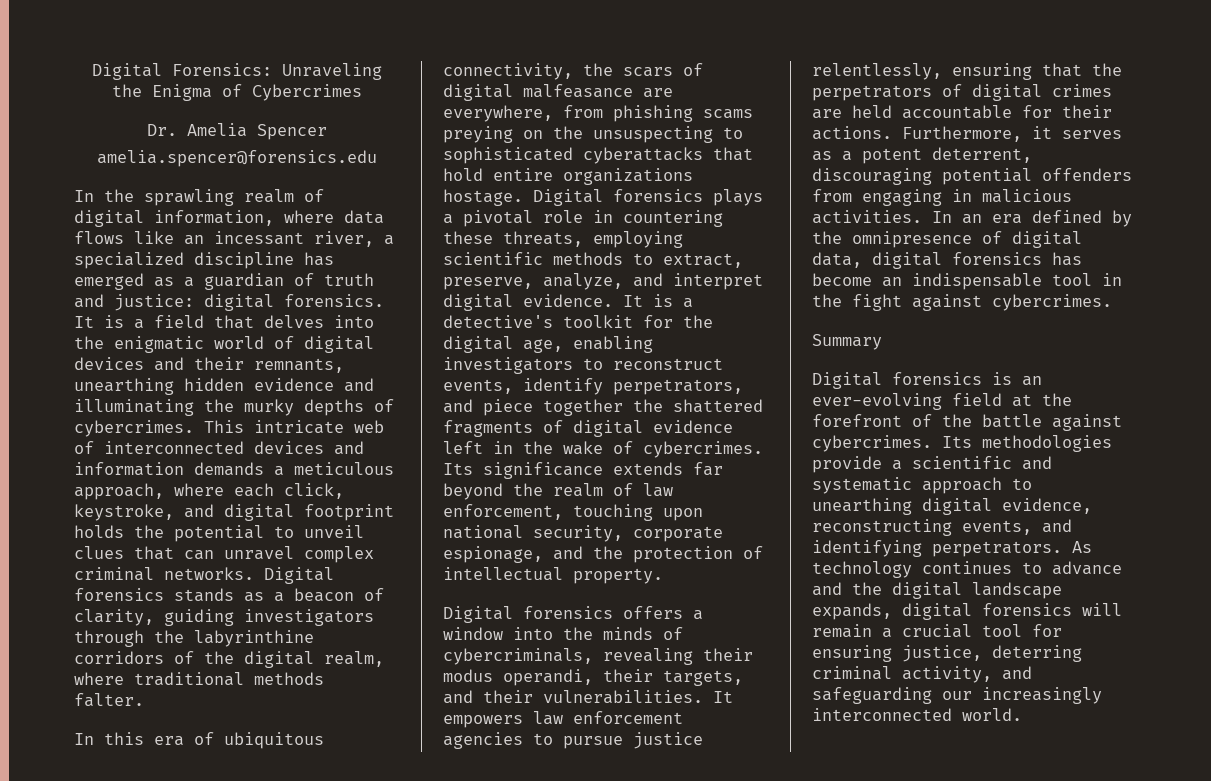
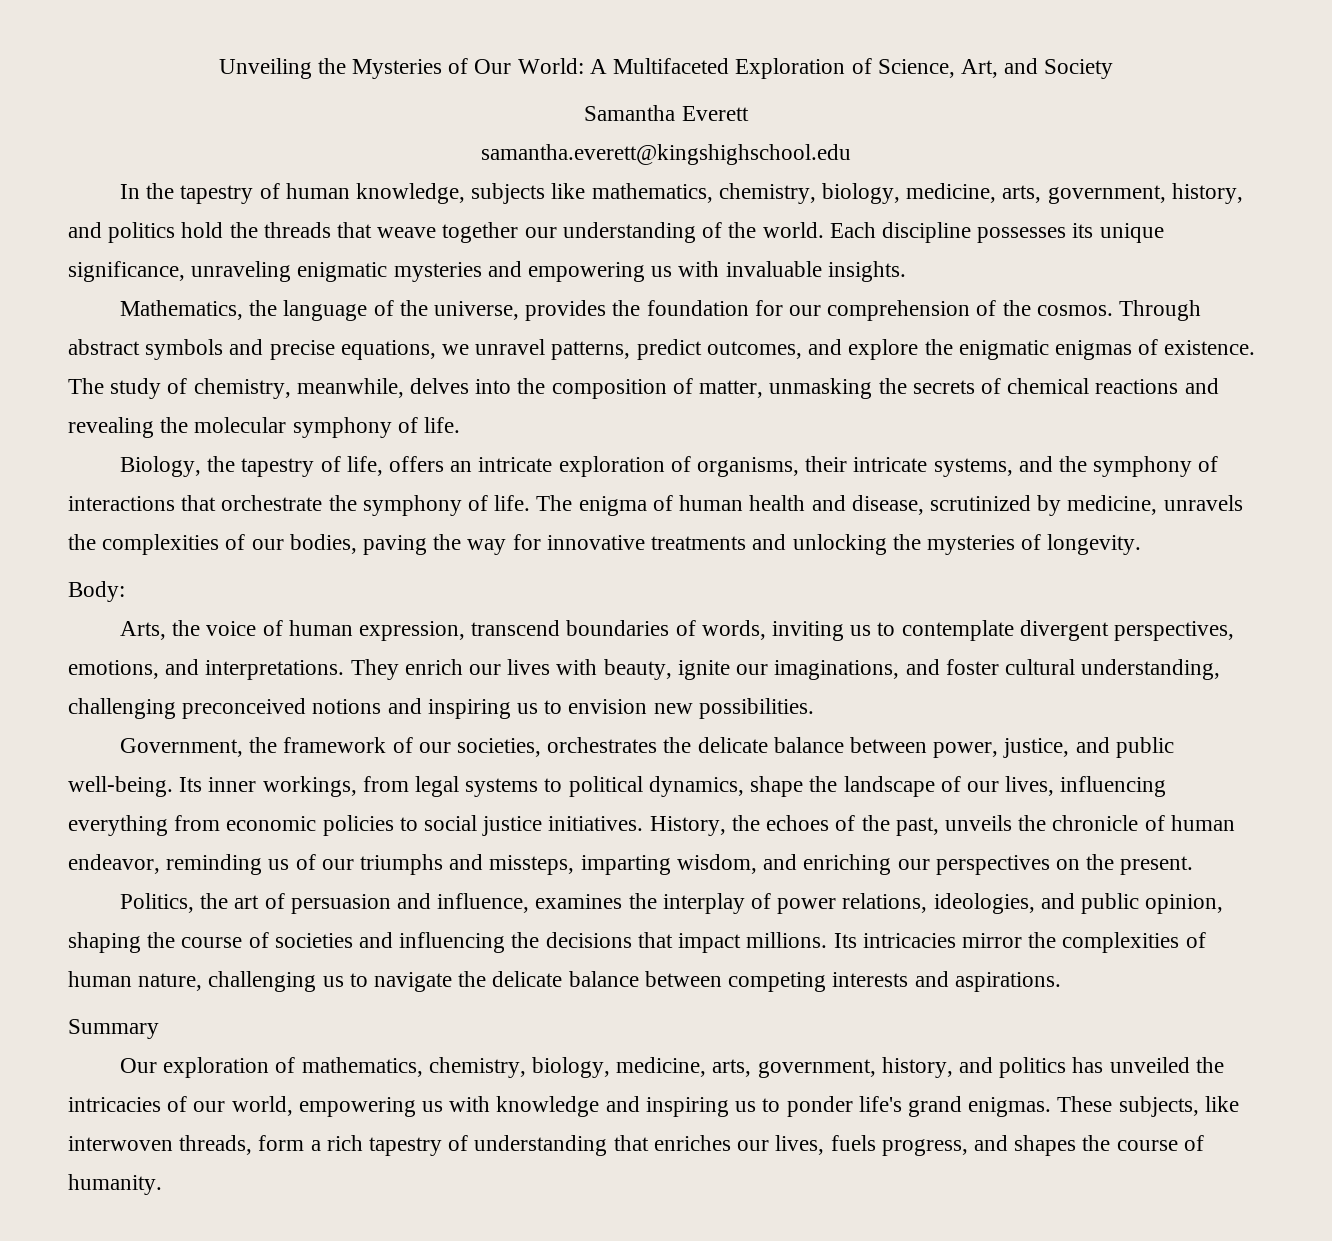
- Digital Forensics: Unraveling the Enigma of Cybercrimes
- Dr. Amelia Spencer
- amelia.spencer@forensics.edu
- In the sprawling realm of digital information, where data flows like an incessant river, a specialized discipline has emerged as a guardian of truth and justice: digital forensics. It is a field that delves into the enigmatic world of digital devices and their remnants, unearthing hidden evidence and illuminating the murky depths of cybercrimes. This intricate web of interconnected devices and information demands a meticulous approach, where each click, keystroke, and digital footprint holds the potential to unveil clues that can unravel complex criminal networks. Digital forensics stands as a beacon of clarity, guiding investigators through the labyrinthine corridors of the digital realm, where traditional methods falter.
- In this era of ubiquitous connectivity, the scars of digital malfeasance are everywhere, from phishing scams preying on the unsuspecting to sophisticated cyberattacks that hold entire organizations hostage. Digital forensics plays a pivotal role in countering these threats, employing scientific methods to extract, preserve, analyze, and interpret digital evidence. It is a detective's toolkit for the digital age, enabling investigators to reconstruct events, identify perpetrators, and piece together the shattered fragments of digital evidence left in the wake of cybercrimes. Its significance extends far beyond the realm of law enforcement, touching upon national security, corporate espionage, and the protection of intellectual property.
- Digital forensics offers a window into the minds of cybercriminals, revealing their modus operandi, their targets, and their vulnerabilities. It empowers law enforcement agencies to pursue justice relentlessly, ensuring that the perpetrators of digital crimes are held accountable for their actions. Furthermore, it serves as a potent deterrent, discouraging potential offenders from engaging in malicious activities. In an era defined by the omnipresence of digital data, digital forensics has become an indispensable tool in the fight against cybercrimes.
+ Unveiling the Mysteries of Our World: A Multifaceted Exploration of Science, Art, and Society
+ Samantha Everett
+ samantha.everett@kingshighschool.edu
+ In the tapestry of human knowledge, subjects like mathematics, chemistry, biology, medicine, arts, government, history, and politics hold the threads that weave together our understanding of the world. Each discipline possesses its unique significance, unraveling enigmatic mysteries and empowering us with invaluable insights.
+ Mathematics, the language of the universe, provides the foundation for our comprehension of the cosmos. Through abstract symbols and precise equations, we unravel patterns, predict outcomes, and explore the enigmatic enigmas of existence. The study of chemistry, meanwhile, delves into the composition of matter, unmasking the secrets of chemical reactions and revealing the molecular symphony of life.
+ Biology, the tapestry of life, offers an intricate exploration of organisms, their intricate systems, and the symphony of interactions that orchestrate the symphony of life. The enigma of human health and disease, scrutinized by medicine, unravels the complexities of our bodies, paving the way for innovative treatments and unlocking the mysteries of longevity.
+ Body:
+ Arts, the voice of human expression, transcend boundaries of words, inviting us to contemplate divergent perspectives, emotions, and interpretations. They enrich our lives with beauty, ignite our imaginations, and foster cultural understanding, challenging preconceived notions and inspiring us to envision new possibilities.
+ Government, the framework of our societies, orchestrates the delicate balance between power, justice, and public well-being. Its inner workings, from legal systems to political dynamics, shape the landscape of our lives, influencing everything from economic policies to social justice initiatives. History, the echoes of the past, unveils the chronicle of human endeavor, reminding us of our triumphs and missteps, imparting wisdom, and enriching our perspectives on the present.
+ Politics, the art of persuasion and influence, examines the interplay of power relations, ideologies, and public opinion, shaping the course of societies and influencing the decisions that impact millions. Its intricacies mirror the complexities of human nature, challenging us to navigate the delicate balance between competing interests and aspirations.
  Summary
- Digital forensics is an ever-evolving field at the forefront of the battle against cybercrimes. Its methodologies provide a scientific and systematic approach to unearthing digital evidence, reconstructing events, and identifying perpetrators. As technology continues to advance and the digital landscape expands, digital forensics will remain a crucial tool for ensuring justice, deterring criminal activity, and safeguarding our increasingly interconnected world.
+ Our exploration of mathematics, chemistry, biology, medicine, arts, government, history, and politics has unveiled the intricacies of our world, empowering us with knowledge and inspiring us to ponder life's grand enigmas. These subjects, like interwoven threads, form a rich tapestry of understanding that enriches our lives, fuels progress, and shapes the course of humanity.

